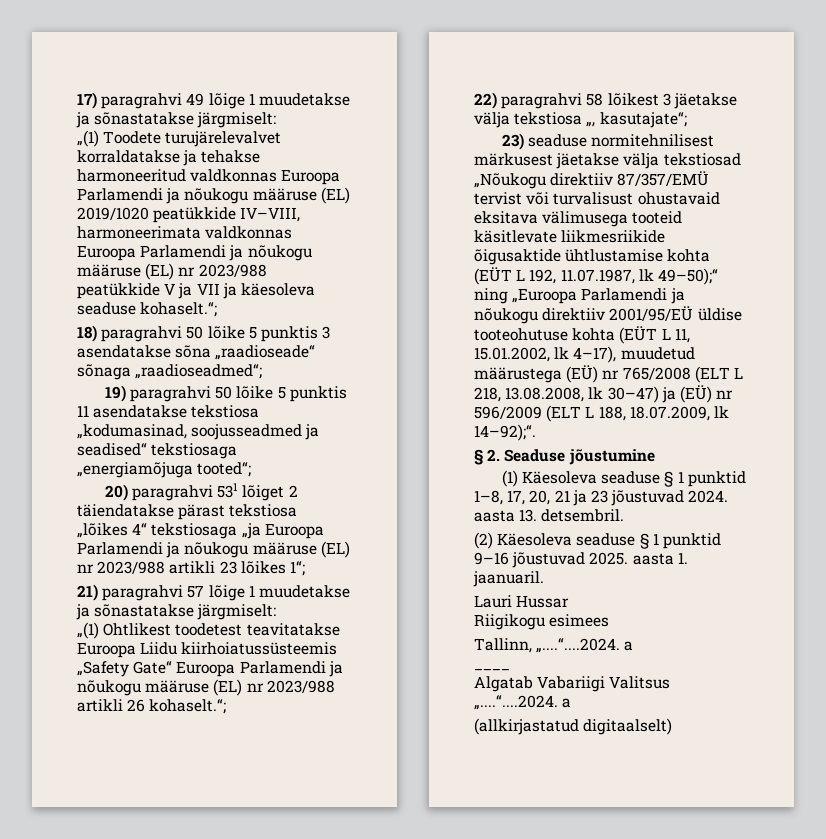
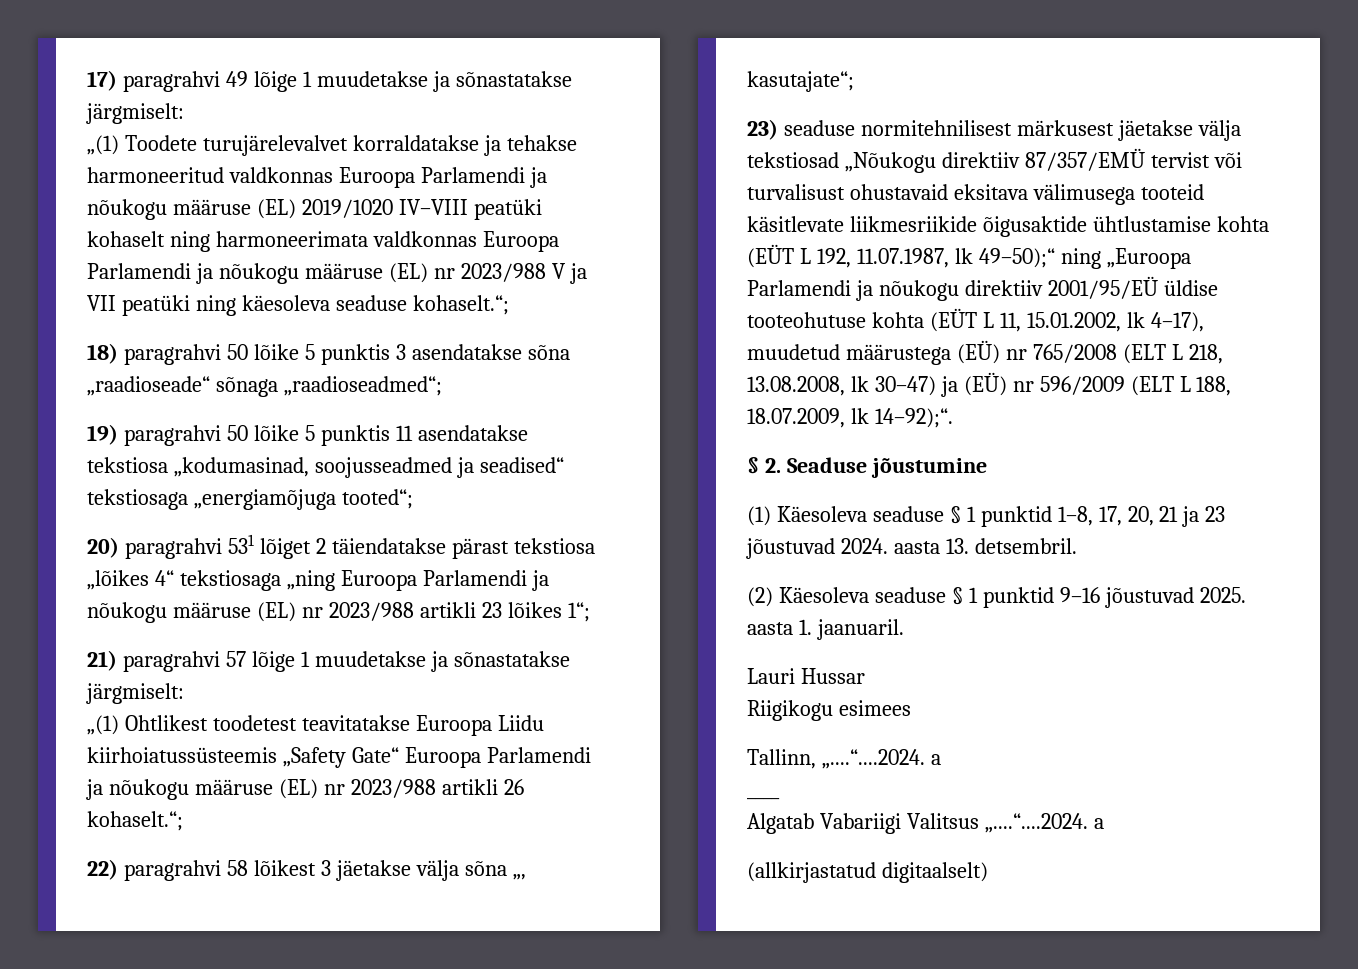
- „(1) Toodete turujärelevalvet korraldatakse ja tehakse harmoneeritud valdkonnas Euroopa Parlamendi ja nõukogu määruse (EL) 2019/1020 peatükkide IV–VIII, harmoneerimata valdkonnas Euroopa Parlamendi ja nõukogu määruse (EL) nr 2023/988 peatükkide V ja VII ja käesoleva seaduse kohaselt.“;
+ „(1) Toodete turujärelevalvet korraldatakse ja tehakse harmoneeritud valdkonnas Euroopa Parlamendi ja nõukogu määruse (EL) 2019/1020 IV–VIII peatüki kohaselt ning harmoneerimata valdkonnas Euroopa Parlamendi ja nõukogu määruse (EL) nr 2023/988 V ja VII peatüki ning käesoleva seaduse kohaselt.“;
- 20) paragrahvi 531 lõiget 2 täiendatakse pärast tekstiosa „lõikes 4“ tekstiosaga „ja Euroopa Parlamendi ja nõukogu määruse (EL) nr 2023/988 artikli 23 lõikes 1“;
+ 20) paragrahvi 531 lõiget 2 täiendatakse pärast tekstiosa „lõikes 4“ tekstiosaga „ning Euroopa Parlamendi ja nõukogu määruse (EL) nr 2023/988 artikli 23 lõikes 1“;
- 22) paragrahvi 58 lõikest 3 jäetakse välja tekstiosa „, kasutajate“;
+ 22) paragrahvi 58 lõikest 3 jäetakse välja sõna „, kasutajate“;

